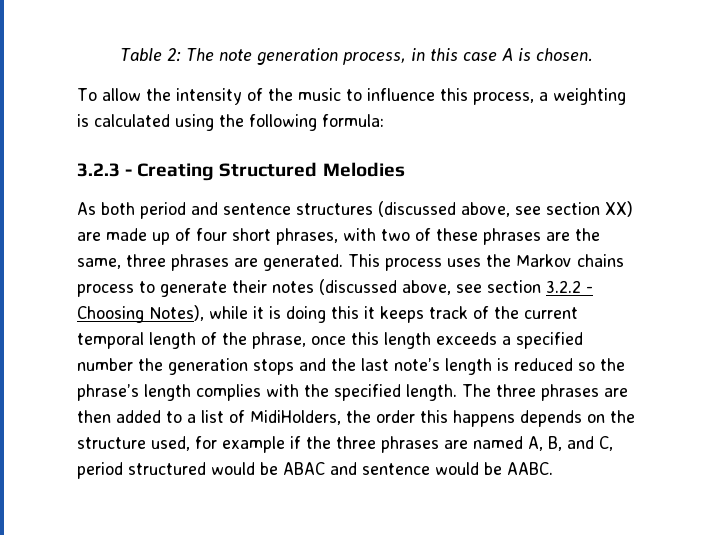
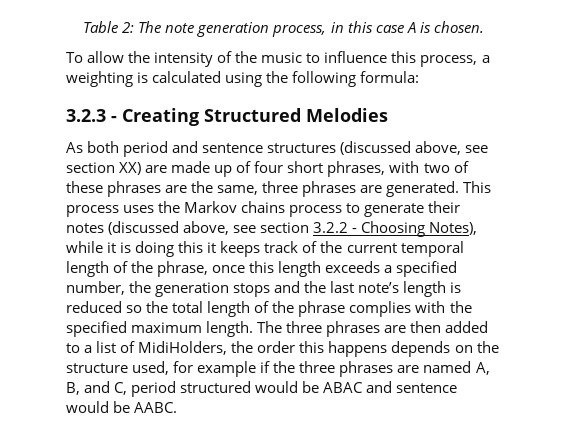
- This process uses the Markov chains process to generate their notes (discussed above, see section 3.2.2 - Choosing Notes), while it is doing this it keeps track of the current temporal length of the phrase, once this length exceeds a specified number the generation stops and the last note’s length is reduced so the phrase’s length complies with the specified length.
+ This process uses the Markov chains process to generate their notes (discussed above, see section 3.2.2 - Choosing Notes), while it is doing this it keeps track of the current temporal length of the phrase, once this length exceeds a specified number, the generation stops and the last note’s length is reduced so the total length of the phrase complies with the specified maximum length.

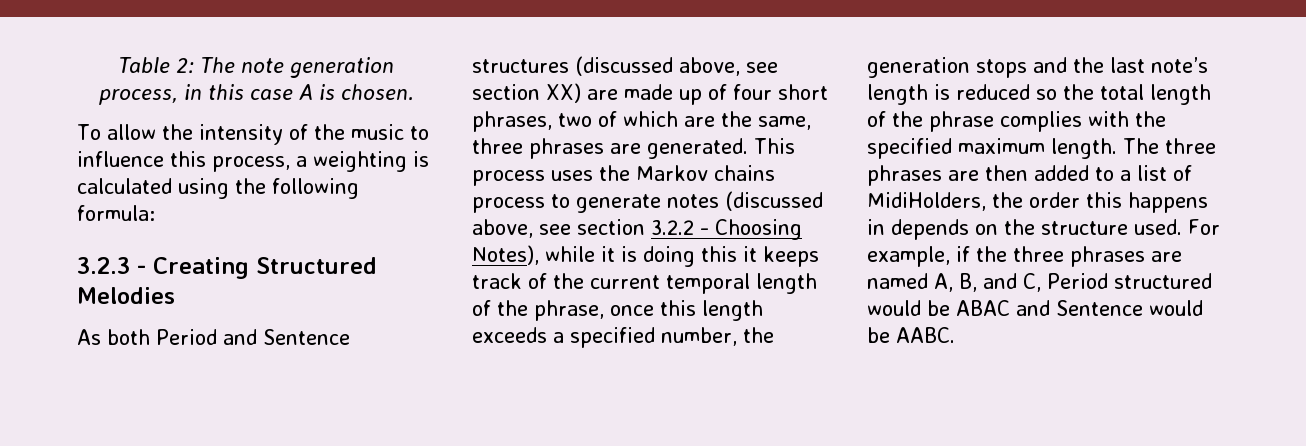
- As both period and sentence structures (discussed above, see section XX) are made up of four short phrases, with two of these phrases are the same, three phrases are generated.
+ As both Period and Sentence structures (discussed above, see section XX) are made up of four short phrases, two of which are the same, three phrases are generated.
- This process uses the Markov chains process to generate their notes (discussed above, see section 3.2.2 - Choosing Notes), while it is doing this it keeps track of the current temporal length of the phrase, once this length exceeds a specified number, the generation stops and the last note’s length is reduced so the total length of the phrase complies with the specified maximum length.
+ This process uses the Markov chains process to generate notes (discussed above, see section 3.2.2 - Choosing Notes), while it is doing this it keeps track of the current temporal length of the phrase, once this length exceeds a specified number, the generation stops and the last note’s length is reduced so the total length of the phrase complies with the specified maximum length.
- The three phrases are then added to a list of MidiHolders, the order this happens depends on the structure used, for example if the three phrases are named A, B, and C, period structured would be ABAC and sentence would be AABC.
+ The three phrases are then added to a list of MidiHolders, the order this happens in depends on the structure used. For example, if the three phrases are named A, B, and C, Period structured would be ABAC and Sentence would be AABC.

